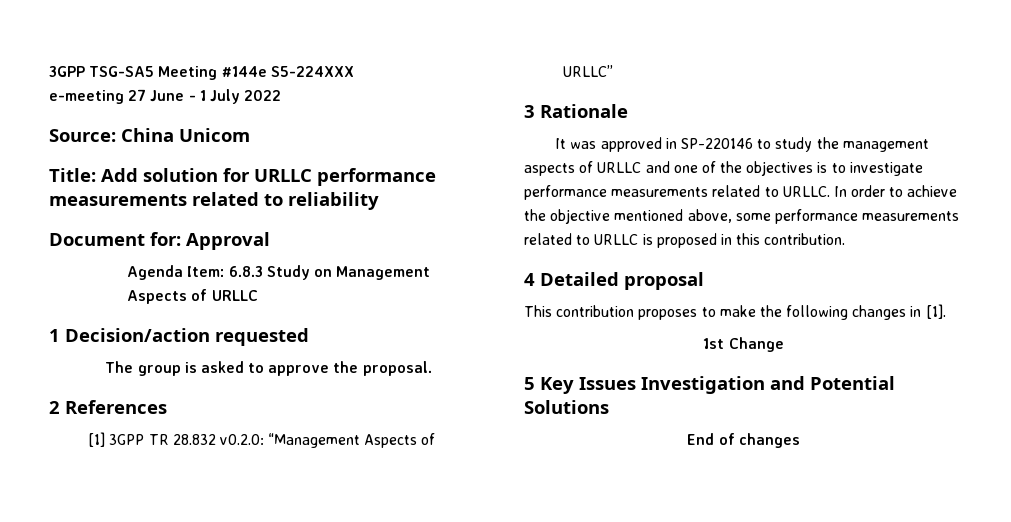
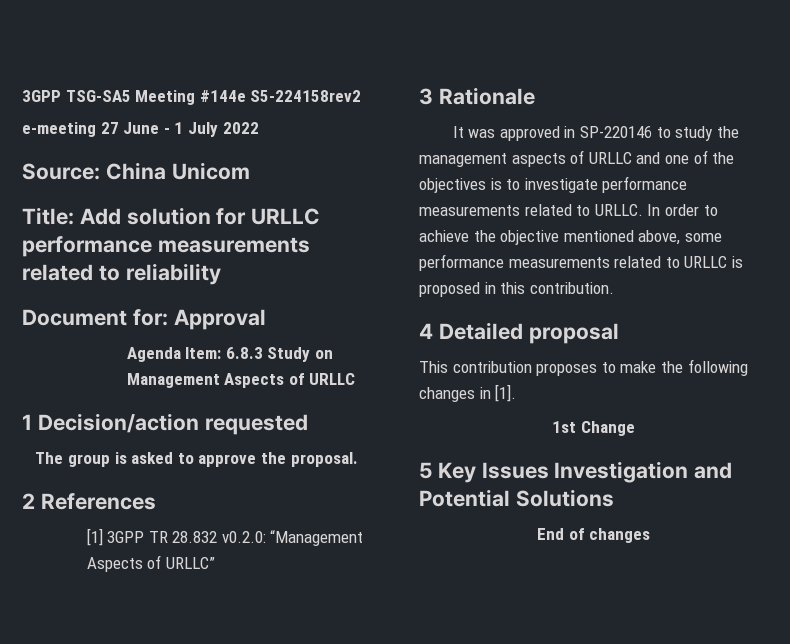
- 3GPP TSG-SA5 Meeting #144e S5-224XXX
+ 3GPP TSG-SA5 Meeting #144e S5-224158rev2

